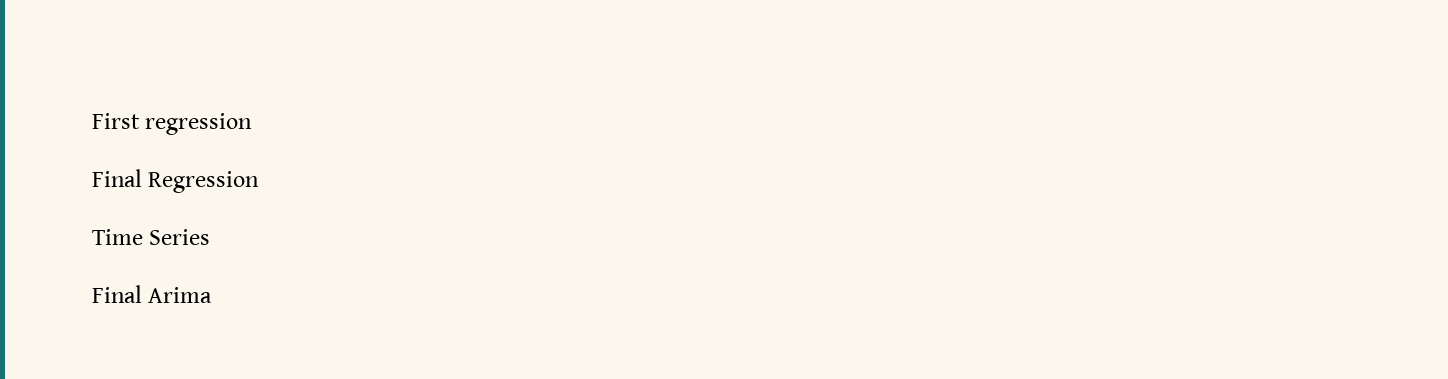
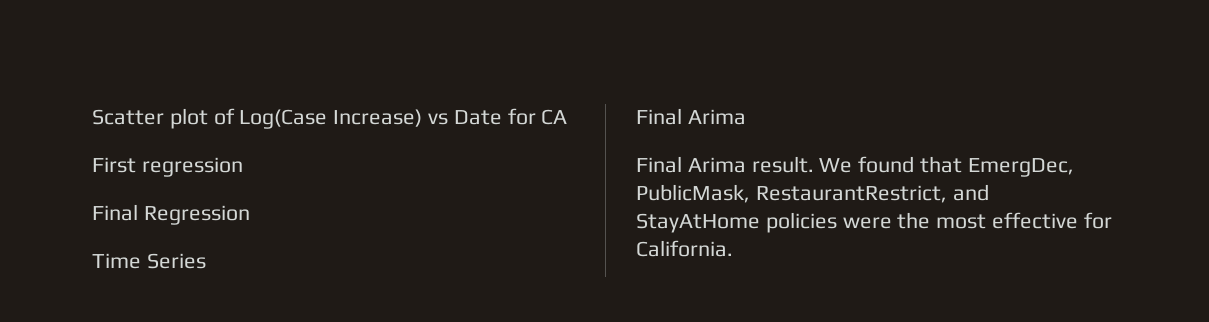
+ Scatter plot of Log(Case Increase) vs Date for CA
+ Final Arima result. We found that EmergDec, PublicMask, RestaurantRestrict, and StayAtHome policies were the most effective for California.

